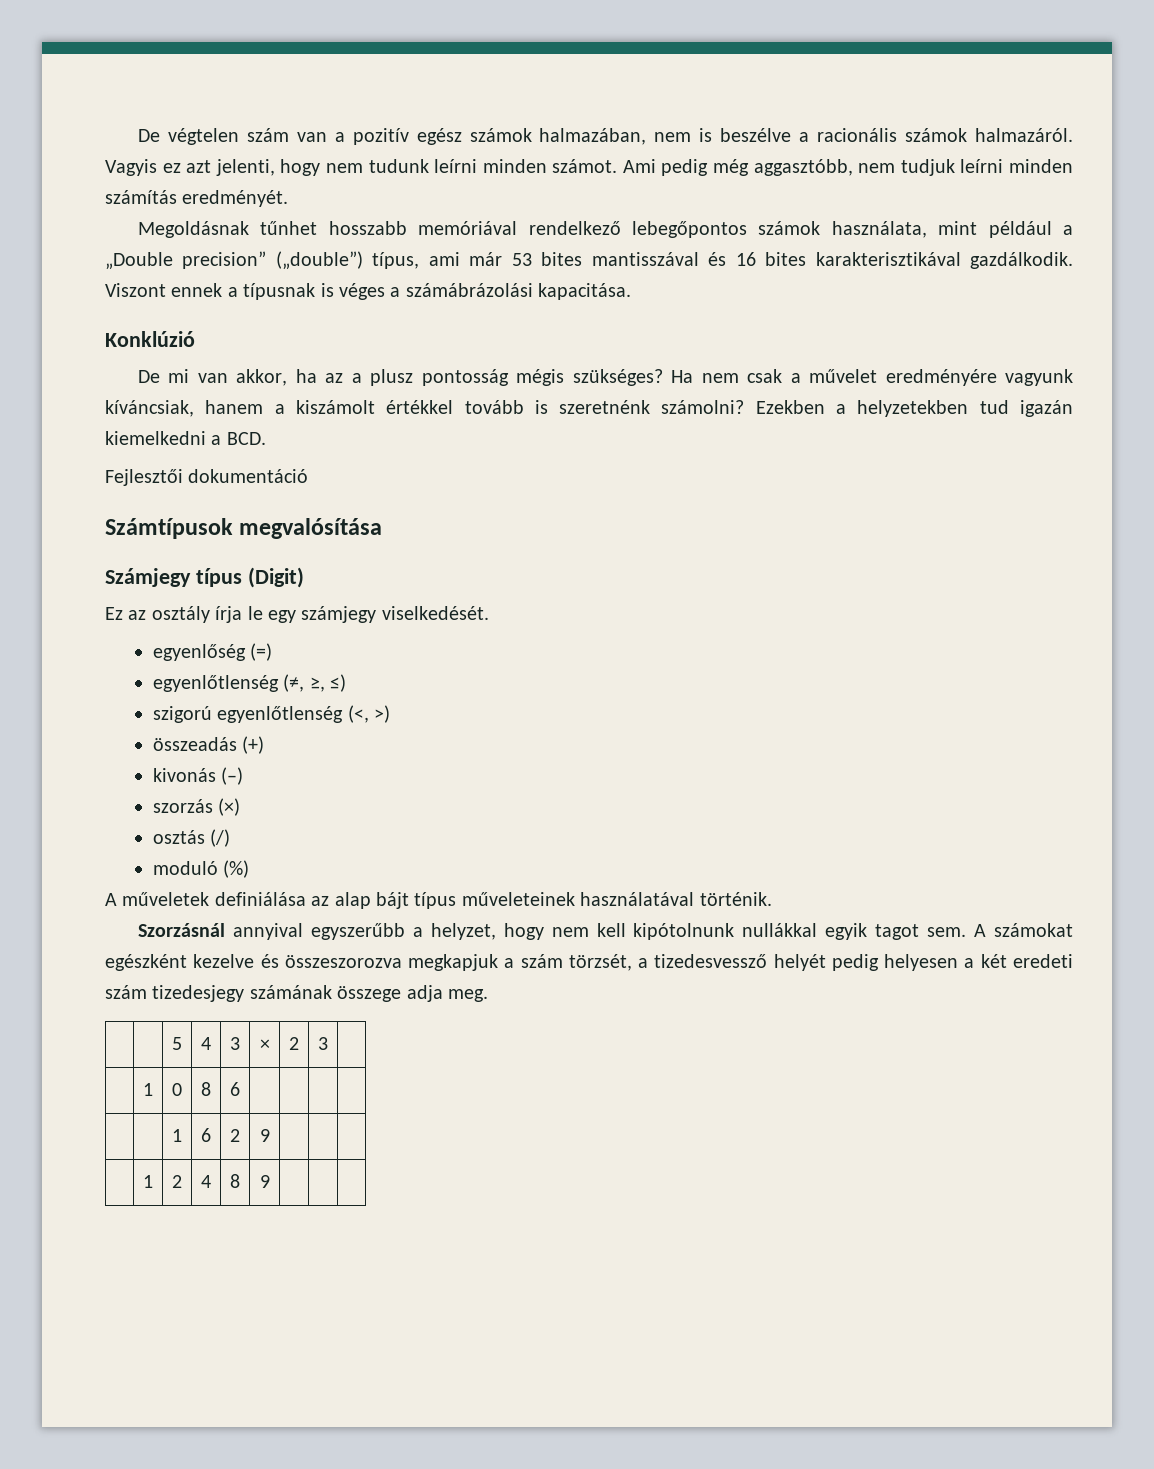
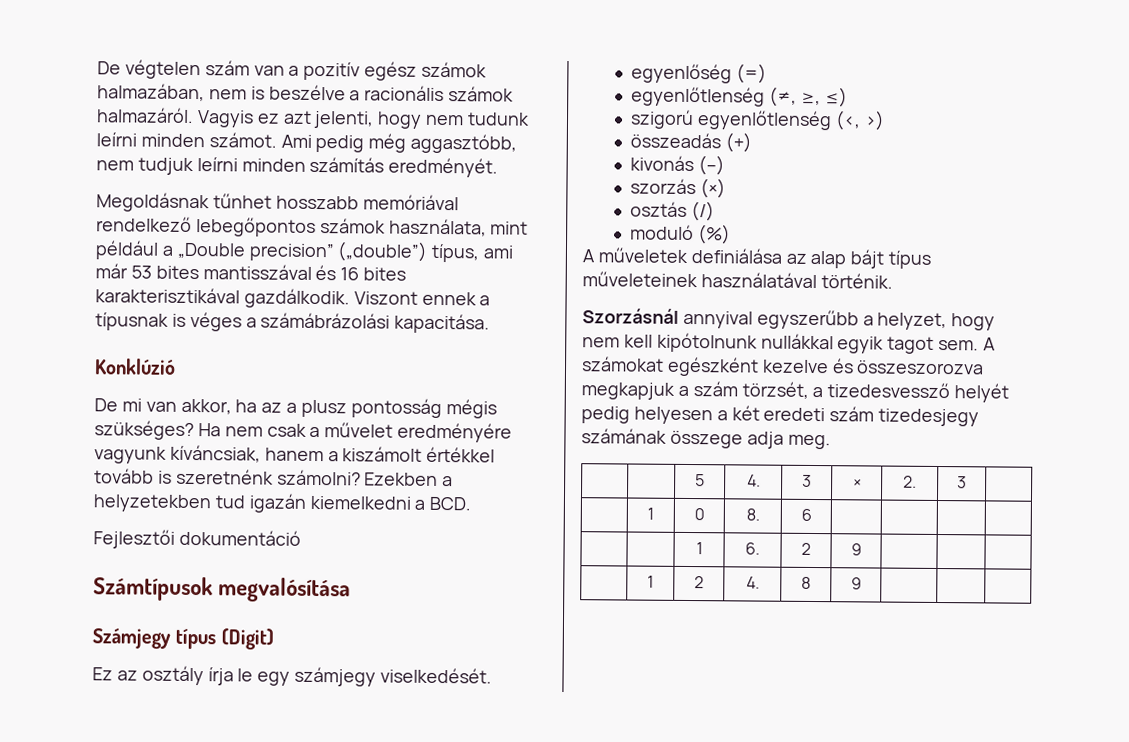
- | | 5 | 4 | 3 | × | 2 | 3 |
+ | | 5 | 4. | 3 | × | 2. | 3 |
- | 1 | 0 | 8 | 6 | | | |
+ | 1 | 0 | 8. | 6 | | | |
- | | 1 | 6 | 2 | 9 | | |
+ | | 1 | 6. | 2 | 9 | | |
- | 1 | 2 | 4 | 8 | 9 | | |
+ | 1 | 2 | 4. | 8 | 9 | | |

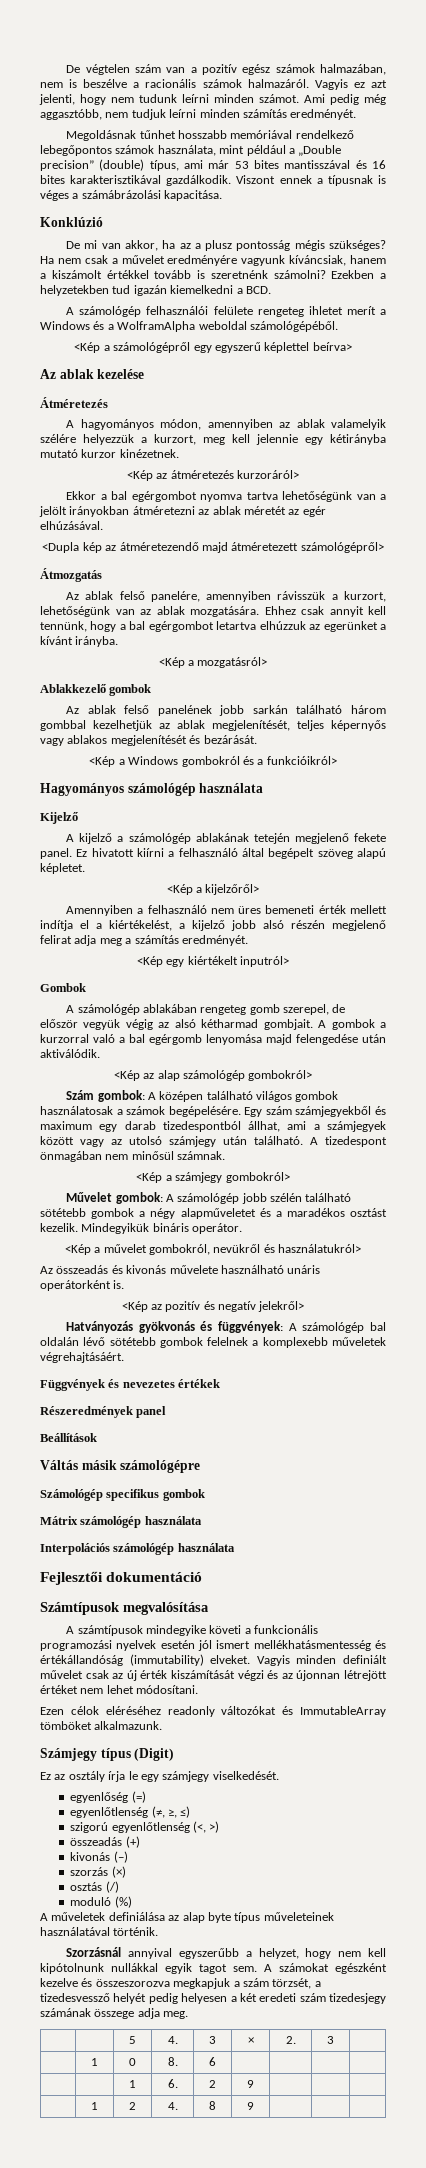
- Megoldásnak tűnhet hosszabb memóriával rendelkező lebegőpontos számok használata, mint például a „Double precision” („double”) típus, ami már 53 bites mantisszával és 16 bites karakterisztikával gazdálkodik.
+ Megoldásnak tűnhet hosszabb memóriával rendelkező lebegőpontos számok használata, mint például a „Double precision” (double) típus, ami már 53 bites mantisszával és 16 bites karakterisztikával gazdálkodik.
+ A számológép felhasználói felülete rengeteg ihletet merít a Windows és a WolframAlpha weboldal számológépéből.
+ <Kép a számológépről egy egyszerű képlettel beírva>
+ Az ablak kezelése
+ Átméretezés
+ A hagyományos módon, amennyiben az ablak valamelyik szélére helyezzük a kurzort, meg kell jelennie egy kétirányba mutató kurzor kinézetnek.
+ <Kép az átméretezés kurzoráról>
+ Ekkor a bal egérgombot nyomva tartva lehetőségünk van a jelölt irányokban átméretezni az ablak méretét az egér elhúzásával.
+ <Dupla kép az átméretezendő majd átméretezett számológépről>
+ Átmozgatás
+ Az ablak felső panelére, amennyiben rávisszük a kurzort, lehetőségünk van az ablak mozgatására. Ehhez csak annyit kell tennünk, hogy a bal egérgombot letartva elhúzzuk az egerünket a kívánt irányba.
+ <Kép a mozgatásról>
+ Ablakkezelő gombok
+ Az ablak felső panelének jobb sarkán található három gombbal kezelhetjük az ablak megjelenítését, teljes képernyős vagy ablakos megjelenítését és bezárását.
+ <Kép a Windows gombokról és a funkcióikról>
+ Hagyományos számológép használata
+ Kijelző
+ A kijelző a számológép ablakának tetején megjelenő fekete panel. Ez hivatott kiírni a felhasználó által begépelt szöveg alapú képletet.
+ <Kép a kijelzőről>
+ Amennyiben a felhasználó nem üres bemeneti érték mellett indítja el a kiértékelést, a kijelző jobb alsó részén megjelenő felirat adja meg a számítás eredményét.
+ <Kép egy kiértékelt inputról>
+ Gombok
+ A számológép ablakában rengeteg gomb szerepel, de először vegyük végig az alsó kétharmad gombjait. A gombok a kurzorral való a bal egérgomb lenyomása majd felengedése után aktiválódik.
+ <Kép az alap számológép gombokról>
+ Szám gombok: A középen található világos gombok használatosak a számok begépelésére. Egy szám számjegyekből és maximum egy darab tizedespontból állhat, ami a számjegyek között vagy az utolsó számjegy után található. A tizedespont önmagában nem minősül számnak.
+ <Kép a számjegy gombokról>
+ Művelet gombok: A számológép jobb szélén található sötétebb gombok a négy alapműveletet és a maradékos osztást kezelik. Mindegyikük bináris operátor.
+ <Kép a művelet gombokról, nevükről és használatukról>
+ Az összeadás és kivonás művelete használható unáris operátorként is.
+ <Kép az pozitív és negatív jelekről>
+ Hatványozás gyökvonás és függvények: A számológép bal oldalán lévő sötétebb gombok felelnek a komplexebb műveletek végrehajtásáért.
+ Függvények és nevezetes értékek
+ Részeredmények panel
+ Beállítások
+ Váltás másik számológépre
+ Számológép specifikus gombok
+ Mátrix számológép használata
+ Interpolációs számológép használata
  Fejlesztői dokumentáció
  Számtípusok megvalósítása
+ A számtípusok mindegyike követi a funkcionális programozási nyelvek esetén jól ismert mellékhatásmentesség és értékállandóság (immutability) elveket. Vagyis minden definiált művelet csak az új érték kiszámítását végzi és az újonnan létrejött értéket nem lehet módosítani.
+ Ezen célok eléréséhez readonly változókat és ImmutableArray tömböket alkalmazunk.
- A műveletek definiálása az alap bájt típus műveleteinek használatával történik.
+ A műveletek definiálása az alap byte típus műveleteinek használatával történik.

